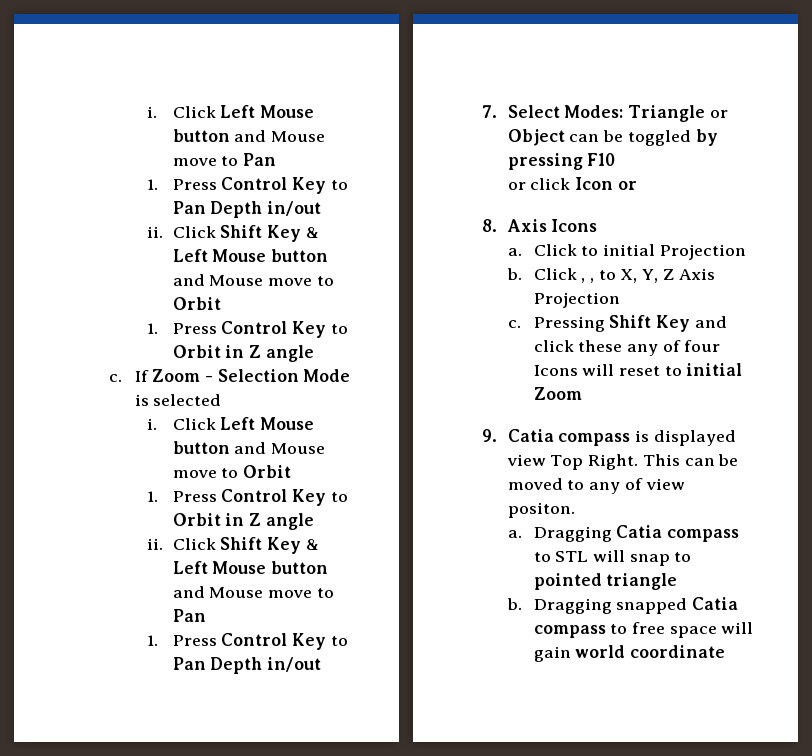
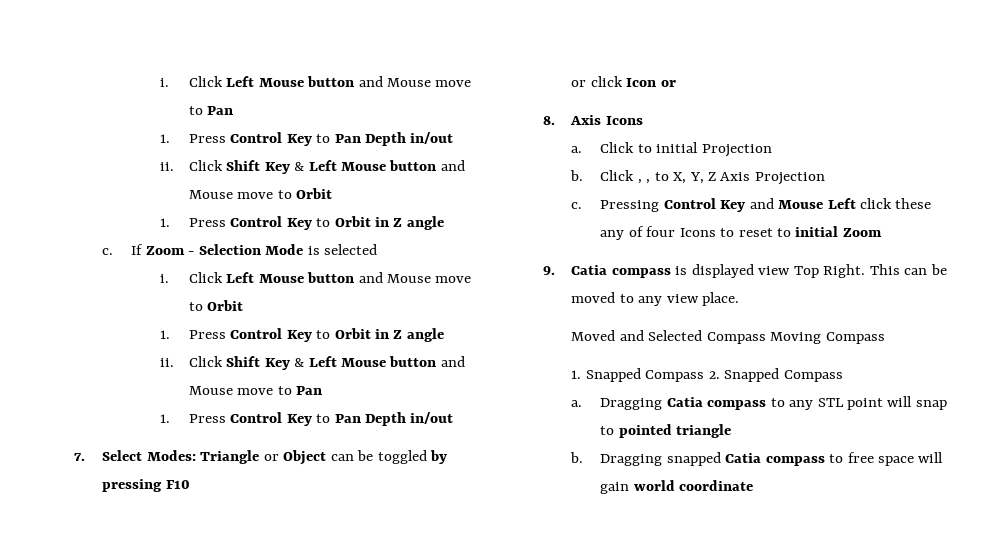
- Pressing Shift Key and click these any of four Icons will reset to initial Zoom
+ Pressing Control Key and Mouse Left click these any of four Icons to reset to initial Zoom
- This can be moved to any of view positon.
+ This can be moved to any view place.
+ Moved and Selected Compass Moving Compass
+ 1. Snapped Compass 2. Snapped Compass
- Dragging Catia compass to STL will snap to pointed triangle
+ Dragging Catia compass to any STL point will snap to pointed triangle

